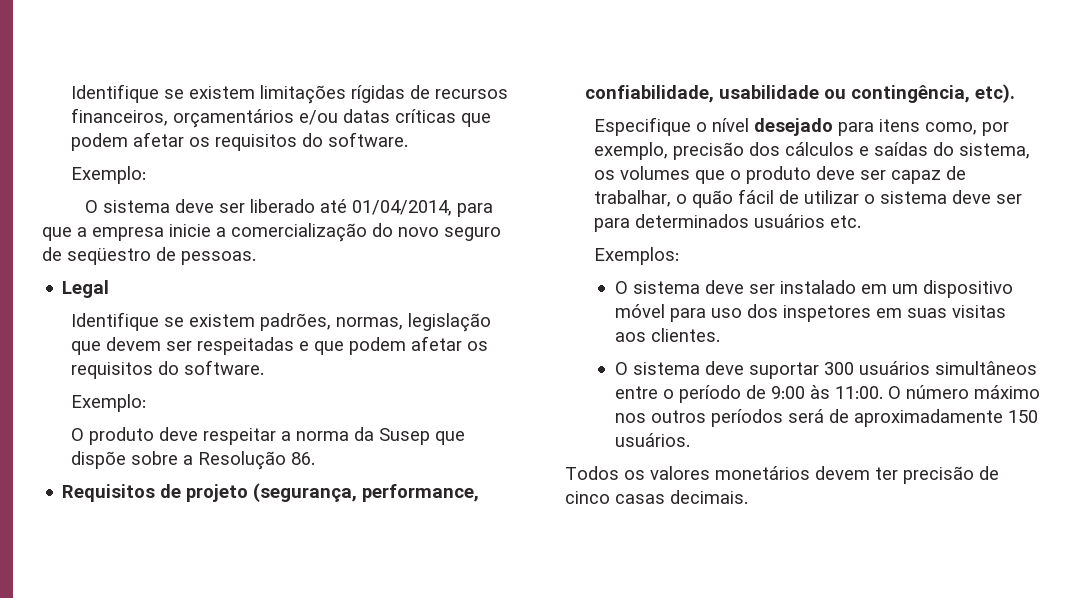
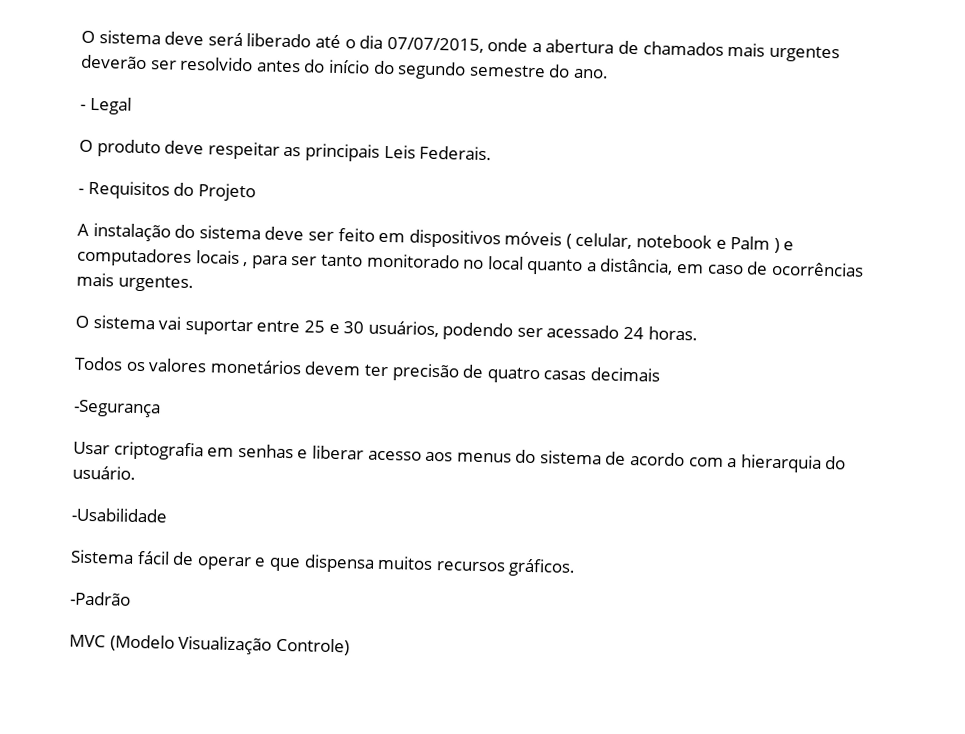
- Identifique se existem limitações rígidas de recursos financeiros, orçamentários e/ou datas críticas que podem afetar os requisitos do software.
- Exemplo:
- O sistema deve ser liberado até 01/04/2014, para que a empresa inicie a comercialização do novo seguro de seqüestro de pessoas.
- Legal
- Identifique se existem padrões, normas, legislação que devem ser respeitadas e que podem afetar os requisitos do software.
- Exemplo:
- O produto deve respeitar a norma da Susep que dispõe sobre a Resolução 86.
- Requisitos de projeto (segurança, performance, confiabilidade, usabilidade ou contingência, etc).
- Especifique o nível desejado para itens como, por exemplo, precisão dos cálculos e saídas do sistema, os volumes que o produto deve ser capaz de trabalhar, o quão fácil de utilizar o sistema deve ser para determinados usuários etc.
- Exemplos:
- O sistema deve ser instalado em um dispositivo móvel para uso dos inspetores em suas visitas aos clientes.
- O sistema deve suportar 300 usuários simultâneos entre o período de 9:00 às 11:00. O número máximo nos outros períodos será de aproximadamente 150 usuários.
+ O sistema deve será liberado até o dia 07/07/2015, onde a abertura de chamados mais urgentes deverão ser resolvido antes do início do segundo semestre do ano.
+ - Legal
+ O produto deve respeitar as principais Leis Federais.
+ - Requisitos do Projeto
+ A instalação do sistema deve ser feito em dispositivos móveis ( celular, notebook e Palm ) e computadores locais , para ser tanto monitorado no local quanto a distância, em caso de ocorrências mais urgentes.
+ O sistema vai suportar entre 25 e 30 usuários, podendo ser acessado 24 horas.
- Todos os valores monetários devem ter precisão de cinco casas decimais.
+ Todos os valores monetários devem ter precisão de quatro casas decimais
+ -Segurança
+ Usar criptografia em senhas e liberar acesso aos menus do sistema de acordo com a hierarquia do usuário.
+ -Usabilidade
+ Sistema fácil de operar e que dispensa muitos recursos gráficos.
+ -Padrão
+ MVC (Modelo Visualização Controle)

